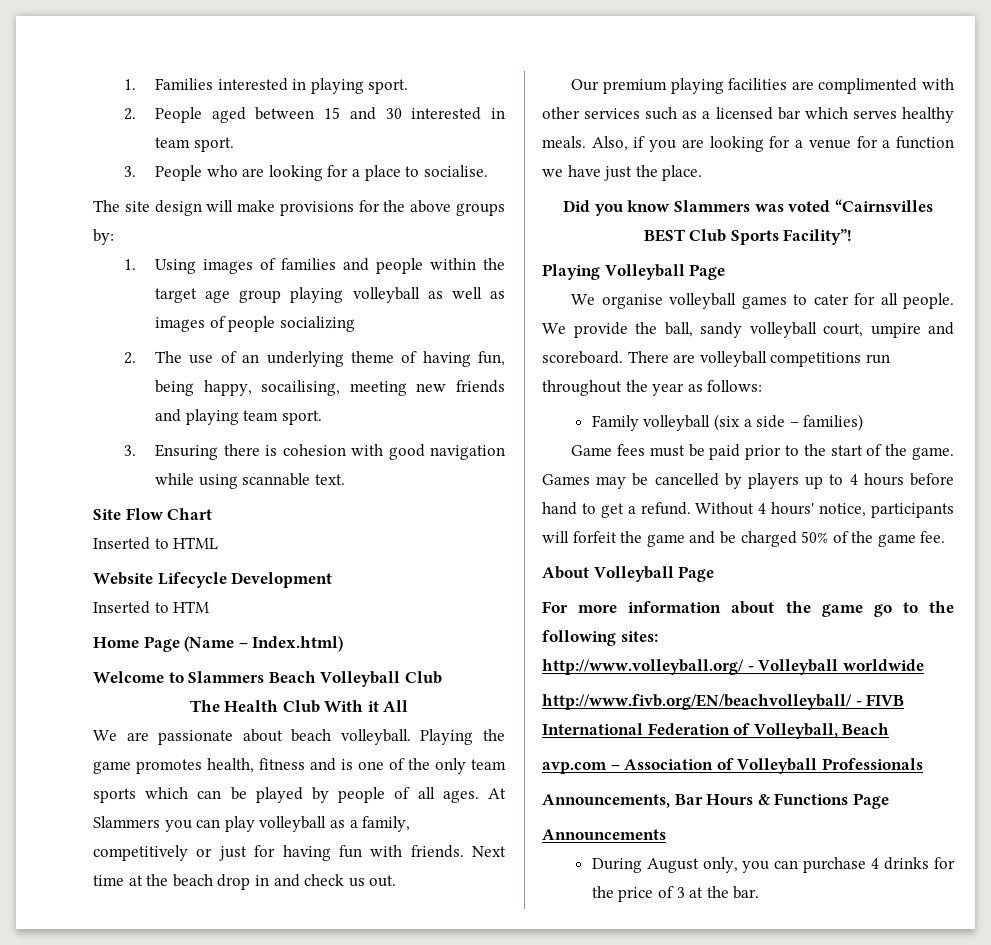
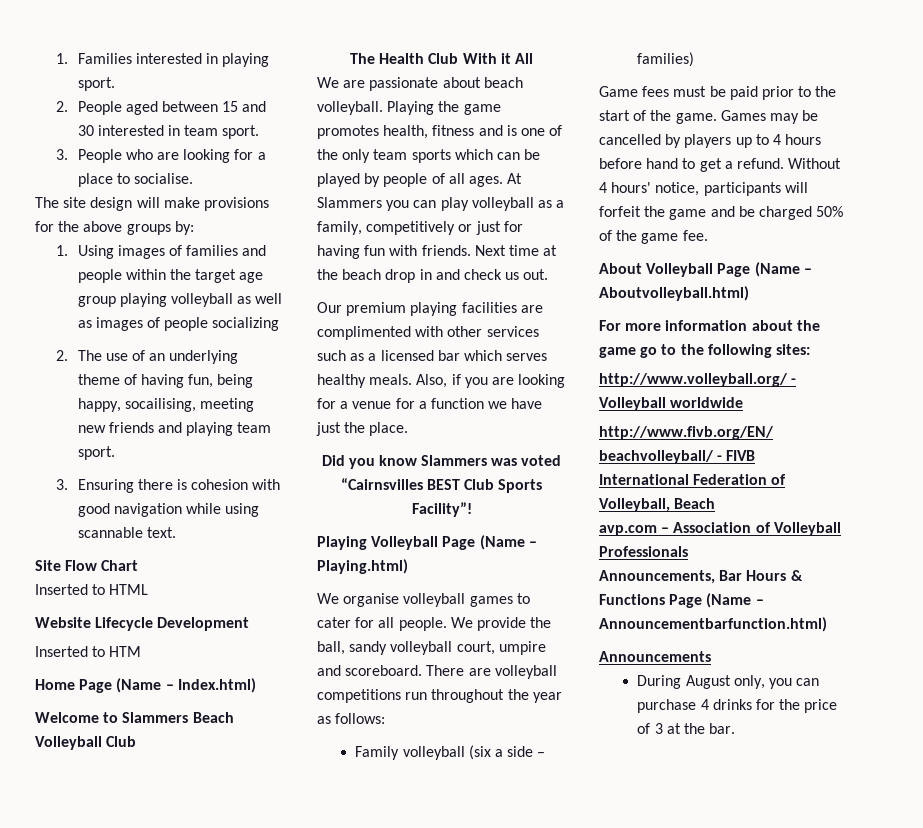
- Playing Volleyball Page
+ Playing Volleyball Page (Name – Playing.html)
- About Volleyball Page
+ About Volleyball Page (Name – Aboutvolleyball.html)
- Announcements, Bar Hours & Functions Page
+ Announcements, Bar Hours & Functions Page (Name – Announcementbarfunction.html)

